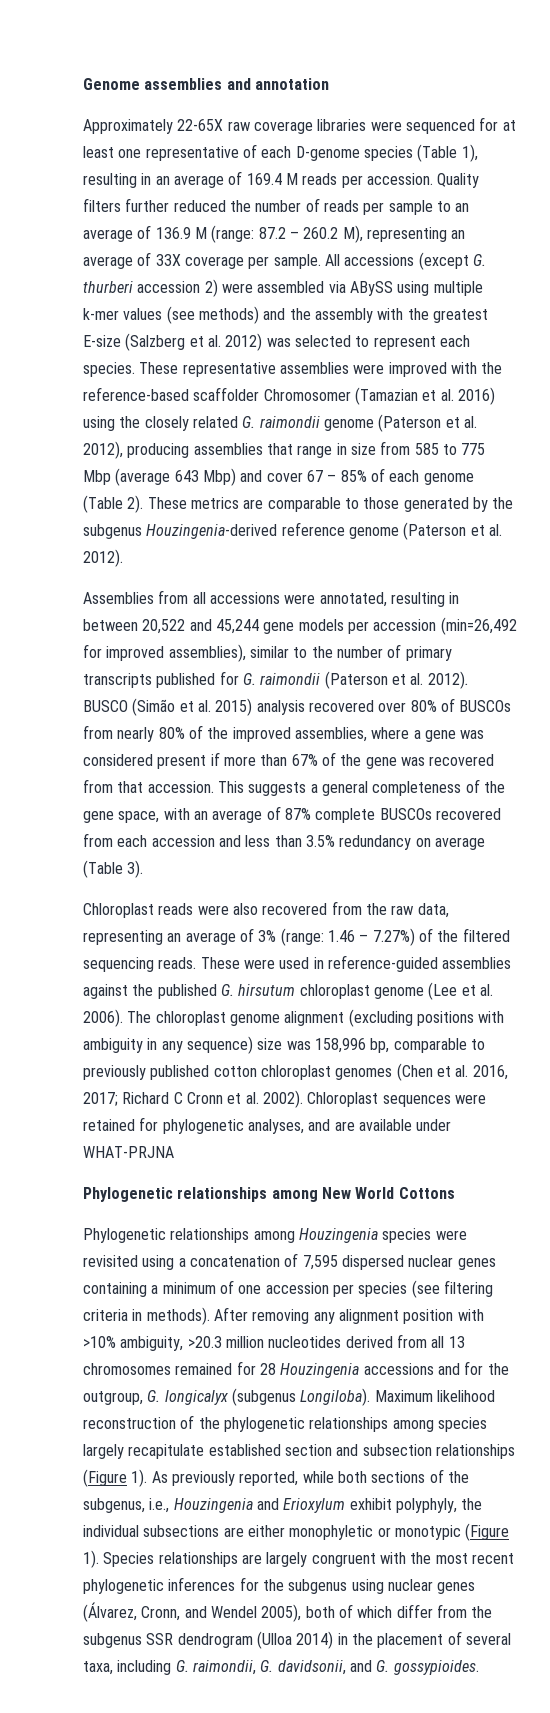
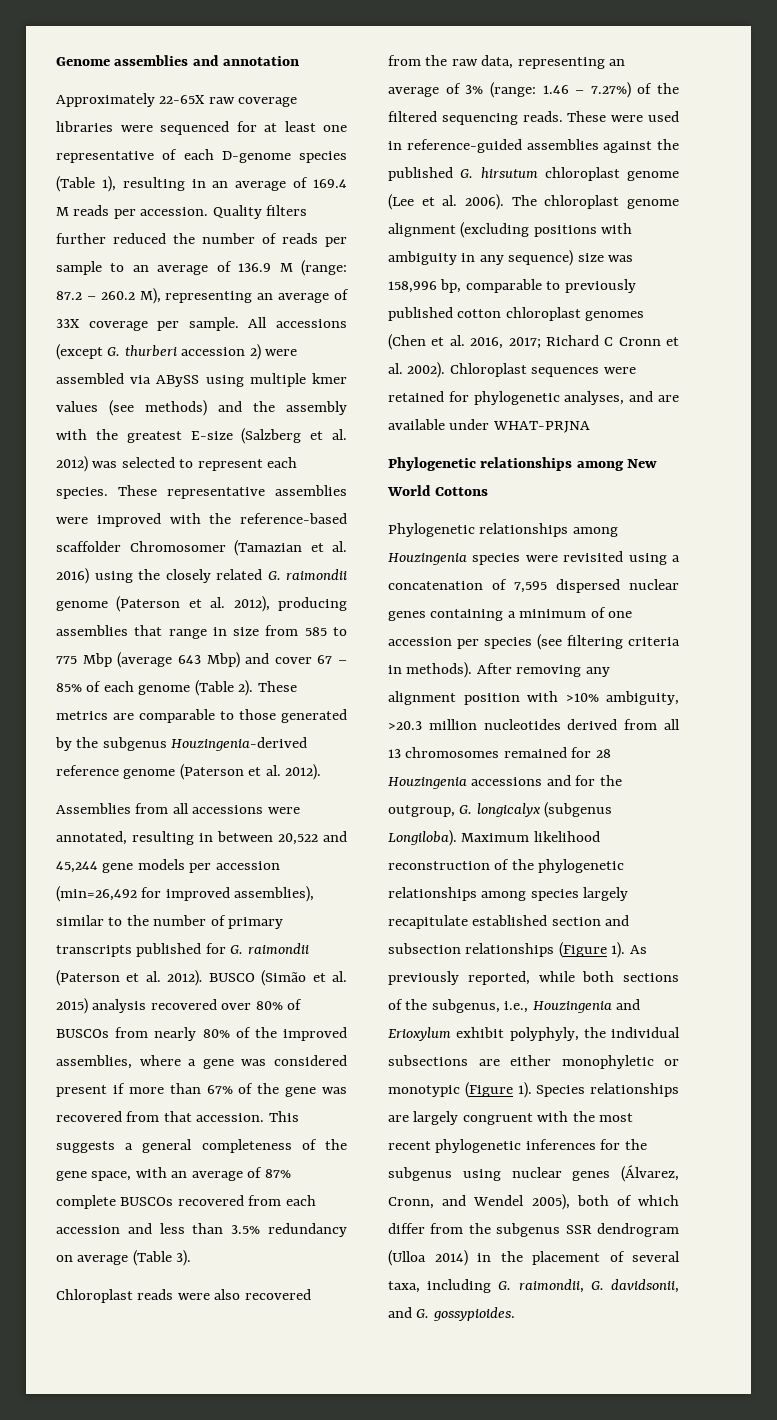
- All accessions (except G. thurberi accession 2) were assembled via ABySS using multiple k-mer values (see methods) and the assembly with the greatest E-size (Salzberg et al. 2012) was selected to represent each species.
+ All accessions (except G. thurberi accession 2) were assembled via ABySS using multiple kmer values (see methods) and the assembly with the greatest E-size (Salzberg et al. 2012) was selected to represent each species.

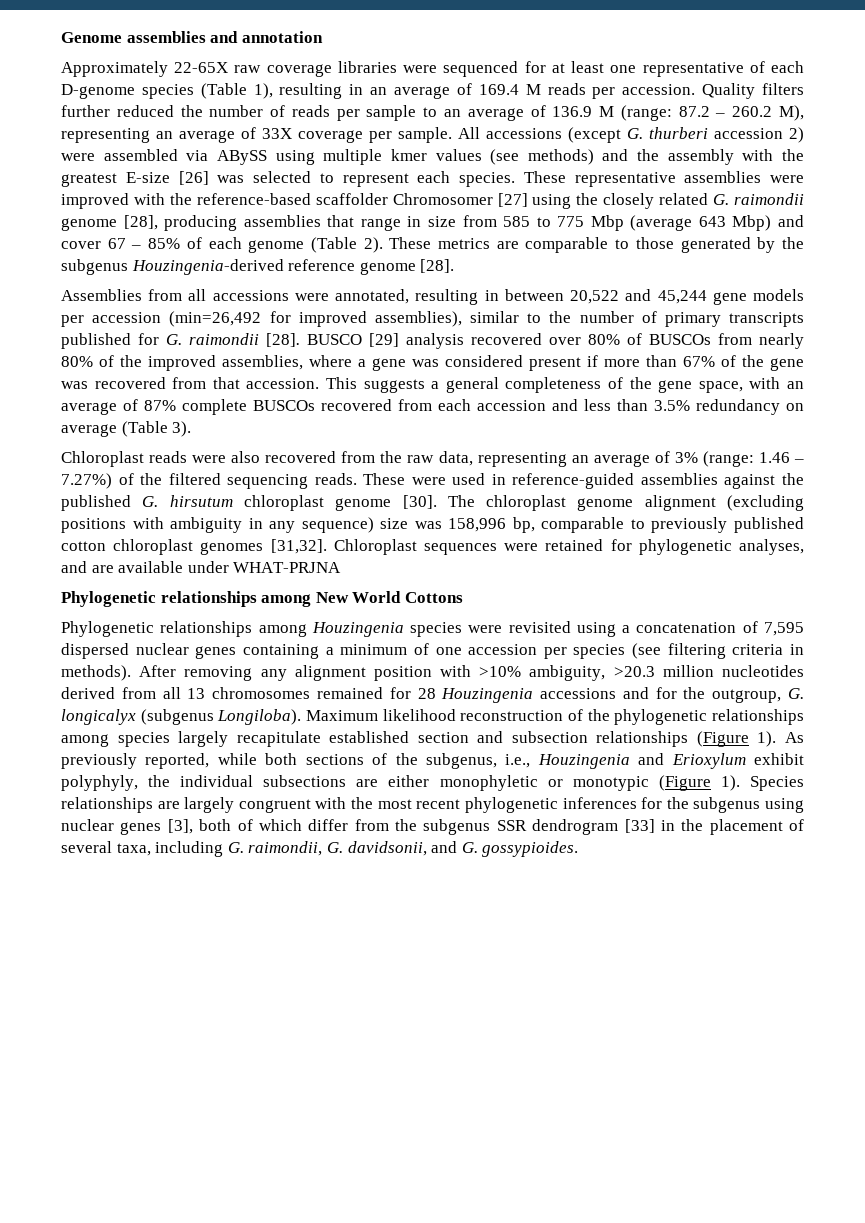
- All accessions (except G. thurberi accession 2) were assembled via ABySS using multiple kmer values (see methods) and the assembly with the greatest E-size (Salzberg et al. 2012) was selected to represent each species.
+ All accessions (except G. thurberi accession 2) were assembled via ABySS using multiple kmer values (see methods) and the assembly with the greatest E-size [26] was selected to represent each species.
- These representative assemblies were improved with the reference-based scaffolder Chromosomer (Tamazian et al. 2016) using the closely related G. raimondii genome (Paterson et al. 2012), producing assemblies that range in size from 585 to 775 Mbp (average 643 Mbp) and cover 67 – 85% of each genome (Table 2).
+ These representative assemblies were improved with the reference-based scaffolder Chromosomer [27] using the closely related G. raimondii genome [28], producing assemblies that range in size from 585 to 775 Mbp (average 643 Mbp) and cover 67 – 85% of each genome (Table 2).
- These metrics are comparable to those generated by the subgenus Houzingenia-derived reference genome (Paterson et al. 2012).
+ These metrics are comparable to those generated by the subgenus Houzingenia-derived reference genome [28].
- Assemblies from all accessions were annotated, resulting in between 20,522 and 45,244 gene models per accession (min=26,492 for improved assemblies), similar to the number of primary transcripts published for G. raimondii (Paterson et al. 2012). BUSCO (Simão et al. 2015) analysis recovered over 80% of BUSCOs from nearly 80% of the improved assemblies, where a gene was considered present if more than 67% of the gene was recovered from that accession.
+ Assemblies from all accessions were annotated, resulting in between 20,522 and 45,244 gene models per accession (min=26,492 for improved assemblies), similar to the number of primary transcripts published for G. raimondii [28]. BUSCO [29] analysis recovered over 80% of BUSCOs from nearly 80% of the improved assemblies, where a gene was considered present if more than 67% of the gene was recovered from that accession.
- These were used in reference-guided assemblies against the published G. hirsutum chloroplast genome (Lee et al. 2006).
+ These were used in reference-guided assemblies against the published G. hirsutum chloroplast genome [30].
- The chloroplast genome alignment (excluding positions with ambiguity in any sequence) size was 158,996 bp, comparable to previously published cotton chloroplast genomes (Chen et al. 2016, 2017; Richard C Cronn et al. 2002).
+ The chloroplast genome alignment (excluding positions with ambiguity in any sequence) size was 158,996 bp, comparable to previously published cotton chloroplast genomes [31,32].
- Species relationships are largely congruent with the most recent phylogenetic inferences for the subgenus using nuclear genes (Álvarez, Cronn, and Wendel 2005), both of which differ from the subgenus SSR dendrogram (Ulloa 2014) in the placement of several taxa, including G. raimondii, G. davidsonii, and G. gossypioides.
+ Species relationships are largely congruent with the most recent phylogenetic inferences for the subgenus using nuclear genes [3], both of which differ from the subgenus SSR dendrogram [33] in the placement of several taxa, including G. raimondii, G. davidsonii, and G. gossypioides.

